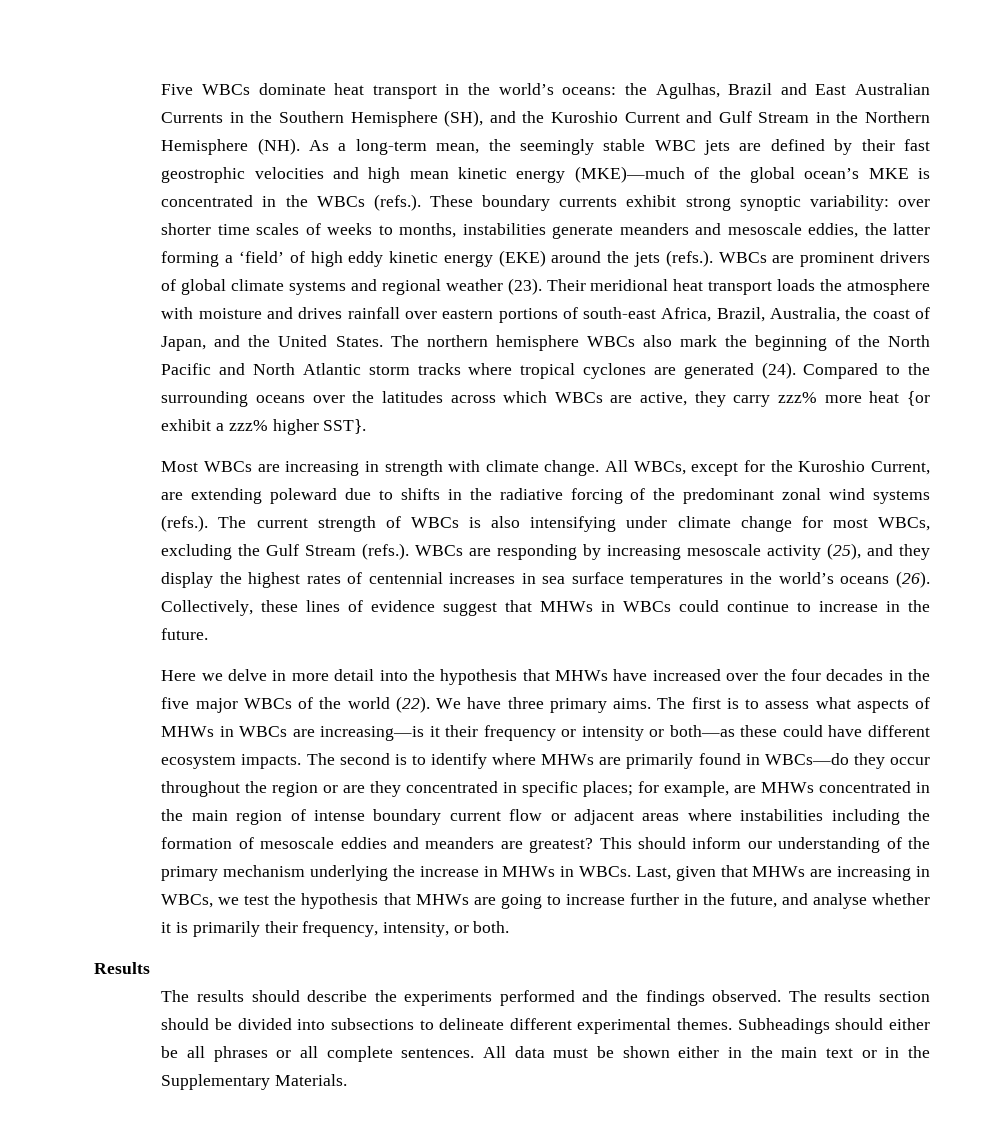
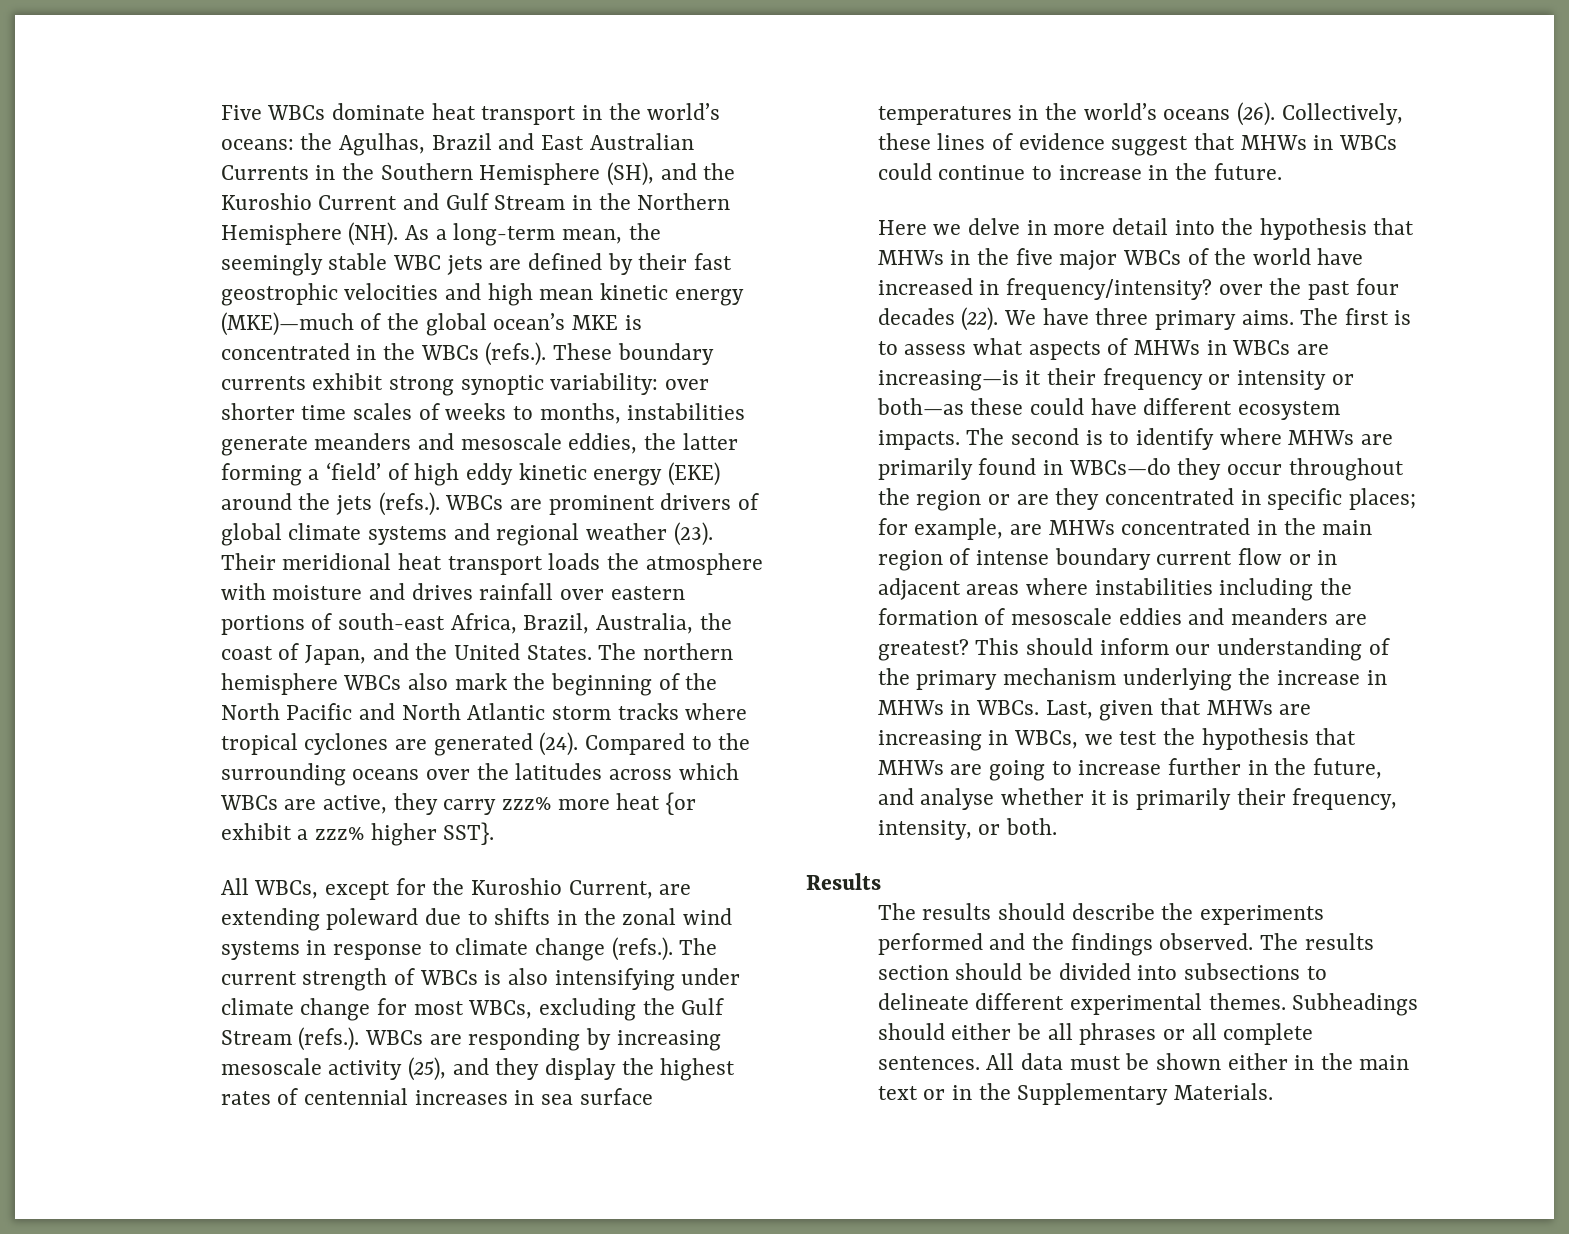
- Most WBCs are increasing in strength with climate change. All WBCs, except for the Kuroshio Current, are extending poleward due to shifts in the radiative forcing of the predominant zonal wind systems (refs.). The current strength of WBCs is also intensifying under climate change for most WBCs, excluding the Gulf Stream (refs.). WBCs are responding by increasing mesoscale activity (25), and they display the highest rates of centennial increases in sea surface temperatures in the world’s oceans (26).
+ All WBCs, except for the Kuroshio Current, are extending poleward due to shifts in the zonal wind systems in response to climate change (refs.). The current strength of WBCs is also intensifying under climate change for most WBCs, excluding the Gulf Stream (refs.). WBCs are responding by increasing mesoscale activity (25), and they display the highest rates of centennial increases in sea surface temperatures in the world’s oceans (26).
- Here we delve in more detail into the hypothesis that MHWs have increased over the four decades in the five major WBCs of the world (22).
+ Here we delve in more detail into the hypothesis that MHWs in the five major WBCs of the world have increased in frequency/intensity? over the past four decades (22).
- The second is to identify where MHWs are primarily found in WBCs—do they occur throughout the region or are they concentrated in specific places; for example, are MHWs concentrated in the main region of intense boundary current flow or adjacent areas where instabilities including the formation of mesoscale eddies and meanders are greatest?
+ The second is to identify where MHWs are primarily found in WBCs—do they occur throughout the region or are they concentrated in specific places; for example, are MHWs concentrated in the main region of intense boundary current flow or in adjacent areas where instabilities including the formation of mesoscale eddies and meanders are greatest?

